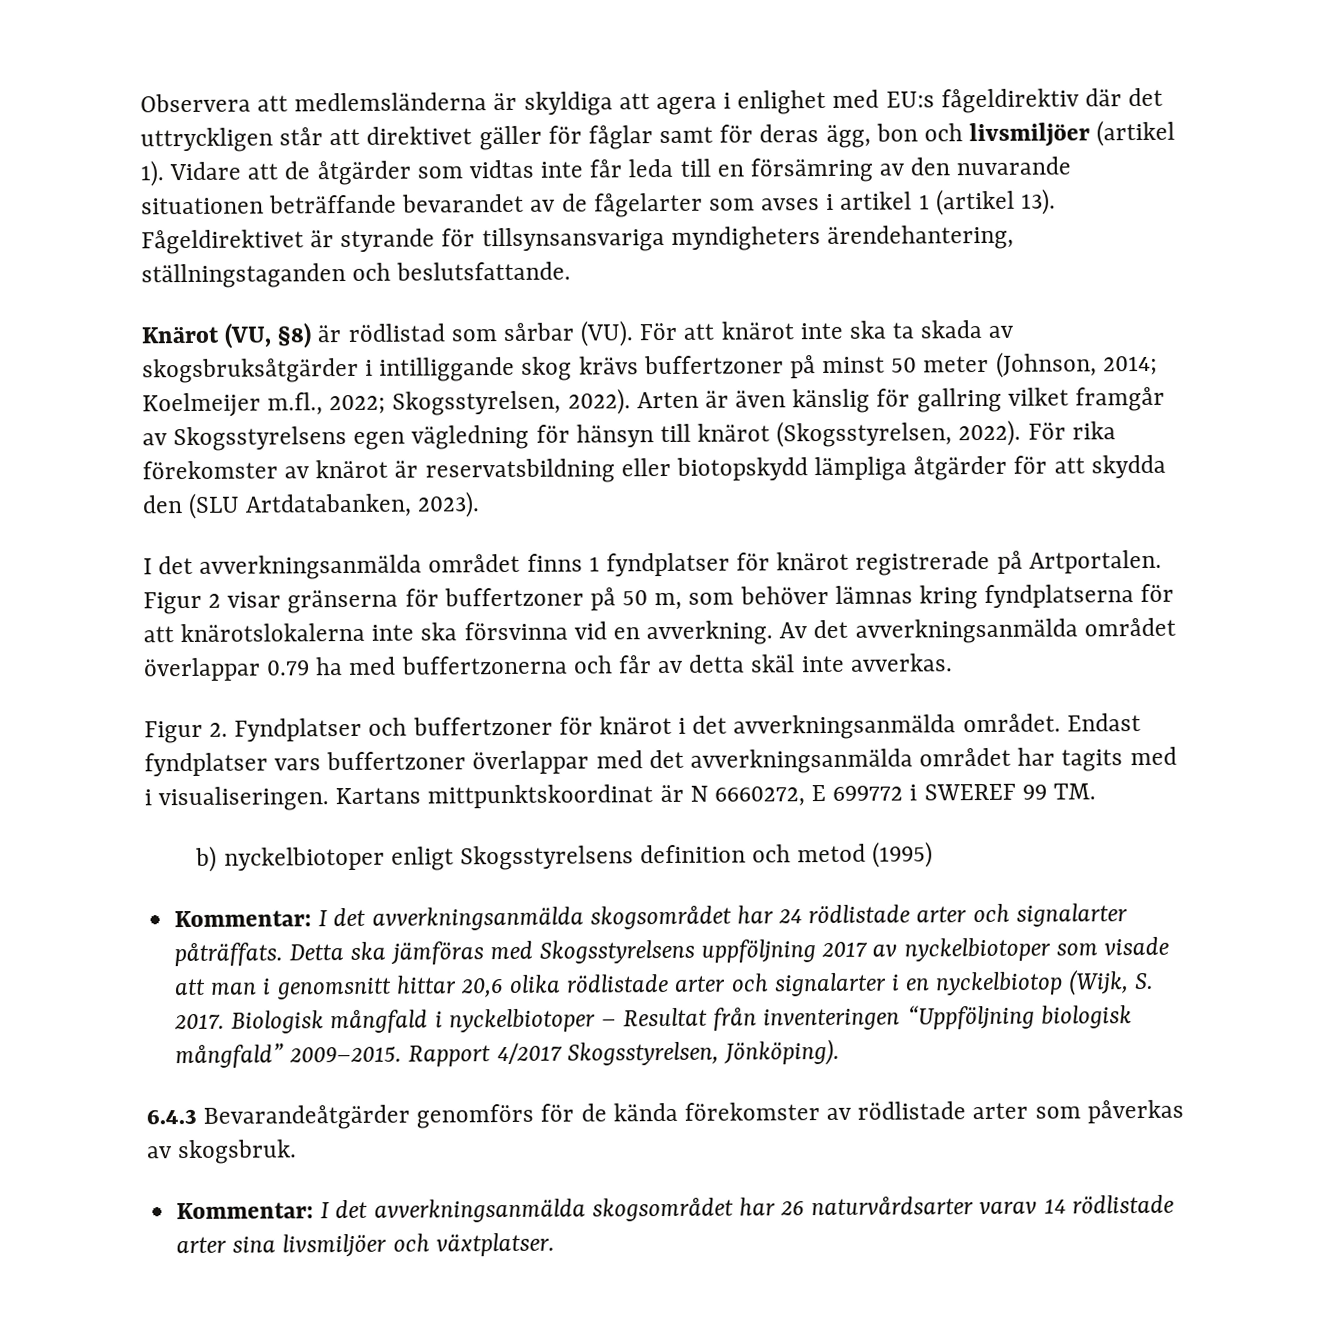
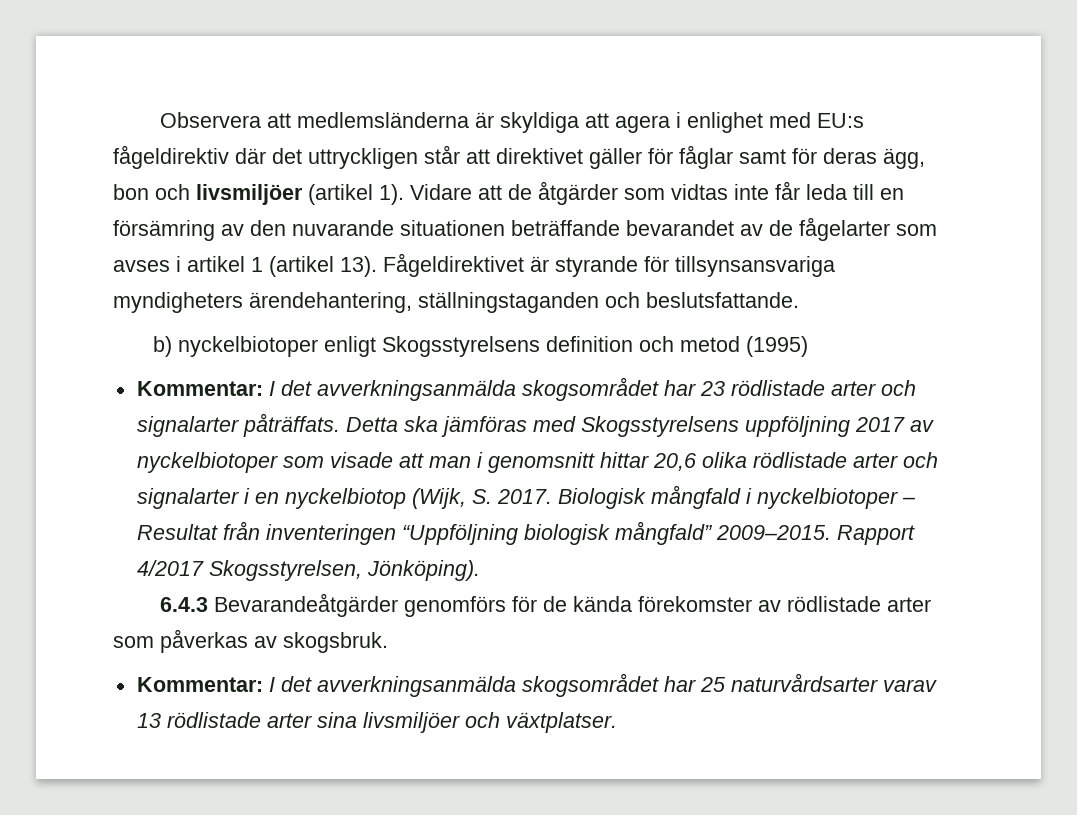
- Knärot (VU, §8) är rödlistad som sårbar (VU). För att knärot inte ska ta skada av skogsbruksåtgärder i intilliggande skog krävs buffertzoner på minst 50 meter (Johnson, 2014; Koelmeijer m.fl., 2022; Skogsstyrelsen, 2022). Arten är även känslig för gallring vilket framgår av Skogsstyrelsens egen vägledning för hänsyn till knärot (Skogsstyrelsen, 2022). För rika förekomster av knärot är reservatsbildning eller biotopskydd lämpliga åtgärder för att skydda den (SLU Artdatabanken, 2023).
- I det avverkningsanmälda området finns 1 fyndplatser för knärot registrerade på Artportalen. Figur 2 visar gränserna för buffertzoner på 50 m, som behöver lämnas kring fyndplatserna för att knärotslokalerna inte ska försvinna vid en avverkning. Av det avverkningsanmälda området överlappar 0.79 ha med buffertzonerna och får av detta skäl inte avverkas.
- Figur 2. Fyndplatser och buffertzoner för knärot i det avverkningsanmälda området. Endast fyndplatser vars buffertzoner överlappar med det avverkningsanmälda området har tagits med i visualiseringen. Kartans mittpunktskoordinat är N 6660272, E 699772 i SWEREF 99 TM.
- Kommentar: I det avverkningsanmälda skogsområdet har 24 rödlistade arter och signalarter påträffats.
+ Kommentar: I det avverkningsanmälda skogsområdet har 23 rödlistade arter och signalarter påträffats.
- Kommentar: I det avverkningsanmälda skogsområdet har 26 naturvårdsarter varav 14 rödlistade arter sina livsmiljöer och växtplatser.
+ Kommentar: I det avverkningsanmälda skogsområdet har 25 naturvårdsarter varav 13 rödlistade arter sina livsmiljöer och växtplatser.

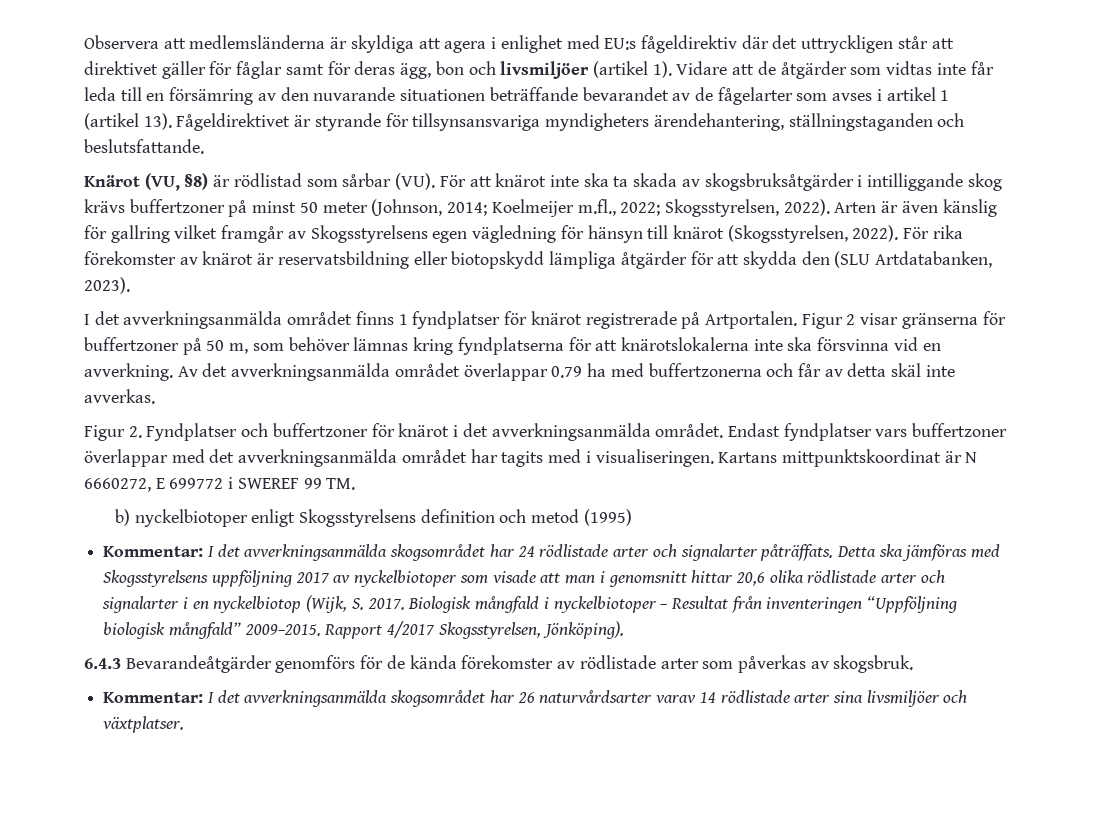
+ Knärot (VU, §8) är rödlistad som sårbar (VU). För att knärot inte ska ta skada av skogsbruksåtgärder i intilliggande skog krävs buffertzoner på minst 50 meter (Johnson, 2014; Koelmeijer m.fl., 2022; Skogsstyrelsen, 2022). Arten är även känslig för gallring vilket framgår av Skogsstyrelsens egen vägledning för hänsyn till knärot (Skogsstyrelsen, 2022). För rika förekomster av knärot är reservatsbildning eller biotopskydd lämpliga åtgärder för att skydda den (SLU Artdatabanken, 2023).
+ I det avverkningsanmälda området finns 1 fyndplatser för knärot registrerade på Artportalen. Figur 2 visar gränserna för buffertzoner på 50 m, som behöver lämnas kring fyndplatserna för att knärotslokalerna inte ska försvinna vid en avverkning. Av det avverkningsanmälda området överlappar 0.79 ha med buffertzonerna och får av detta skäl inte avverkas.
+ Figur 2. Fyndplatser och buffertzoner för knärot i det avverkningsanmälda området. Endast fyndplatser vars buffertzoner överlappar med det avverkningsanmälda området har tagits med i visualiseringen. Kartans mittpunktskoordinat är N 6660272, E 699772 i SWEREF 99 TM.
- Kommentar: I det avverkningsanmälda skogsområdet har 23 rödlistade arter och signalarter påträffats.
+ Kommentar: I det avverkningsanmälda skogsområdet har 24 rödlistade arter och signalarter påträffats.
- Kommentar: I det avverkningsanmälda skogsområdet har 25 naturvårdsarter varav 13 rödlistade arter sina livsmiljöer och växtplatser.
+ Kommentar: I det avverkningsanmälda skogsområdet har 26 naturvårdsarter varav 14 rödlistade arter sina livsmiljöer och växtplatser.

